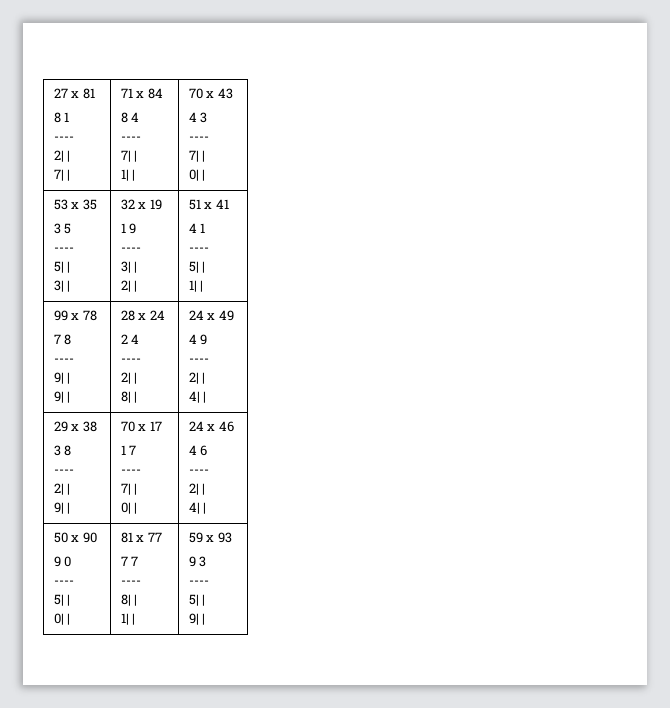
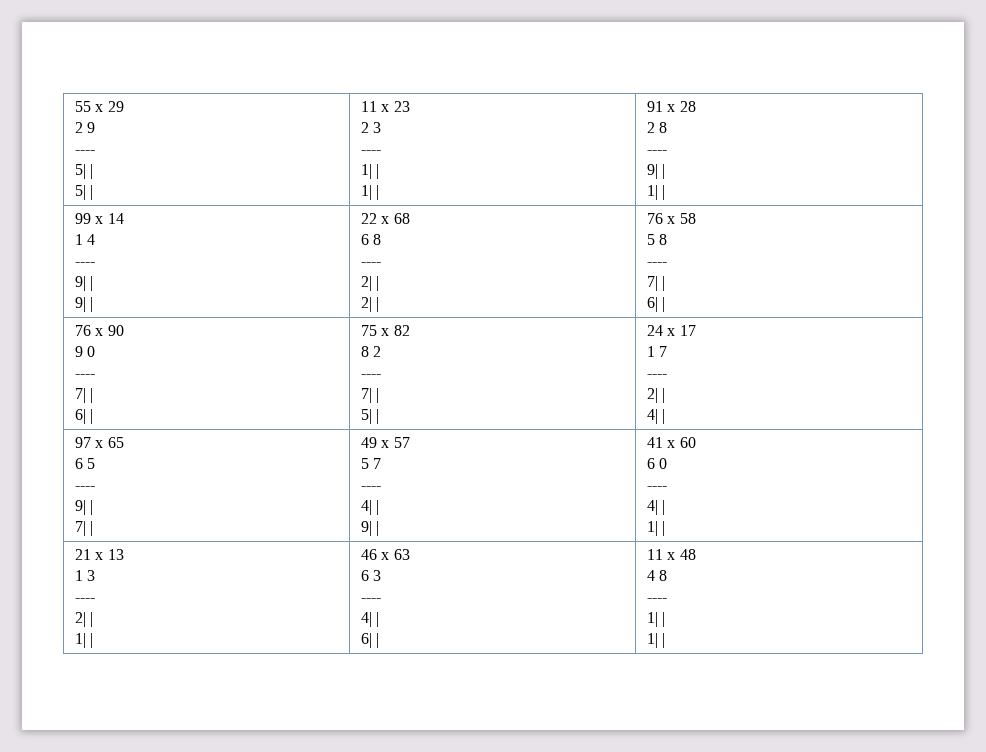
- 27 x 81
- 8 1
- ----
- 2| |
- 7| | | 71 x 84
- 8 4
- ----
- 7| |
- 1| | | 70 x 43
- 4 3
- ----
- 7| |
- 0| |
- 53 x 35
- 3 5
+ 55 x 29
+ 2 9
  ----
  5| |
- 3| | | 32 x 19
- 1 9
+ 5| | | 11 x 23
+ 2 3
  ----
- 3| |
- 2| | | 51 x 41
- 4 1
+ 1| |
+ 1| | | 91 x 28
+ 2 8
  ----
- 5| |
+ 9| |
- 99 x 78
- 7 8
+ 99 x 14
+ 1 4
  ----
  9| |
- 9| | | 28 x 24
- 2 4
+ 9| | | 22 x 68
+ 6 8
  ----
  2| |
- 8| | | 24 x 49
- 4 9
+ 2| | | 76 x 58
+ 5 8
+ ----
+ 7| |
+ 6| |
+ 76 x 90
+ 9 0
+ ----
+ 7| |
+ 6| | | 75 x 82
+ 8 2
+ ----
+ 7| |
+ 5| | | 24 x 17
+ 1 7
  ----
  2| |
  4| |
- 29 x 38
- 3 8
+ 97 x 65
+ 6 5
+ ----
+ 9| |
+ 7| | | 49 x 57
+ 5 7
+ ----
+ 4| |
+ 9| | | 41 x 60
+ 6 0
+ ----
+ 4| |
+ 1| |
+ 21 x 13
+ 1 3
  ----
  2| |
- 9| | | 70 x 17
- 1 7
+ 1| | | 46 x 63
+ 6 3
  ----
- 7| |
- 0| | | 24 x 46
- 4 6
+ 4| |
+ 6| | | 11 x 48
+ 4 8
  ----
- 2| |
- 4| |
- 50 x 90
- 9 0
- ----
- 5| |
- 0| | | 81 x 77
- 7 7
- ----
- 8| |
- 1| | | 59 x 93
- 9 3
- ----
- 5| |
- 9| |
+ 1| |
+ 1| |

